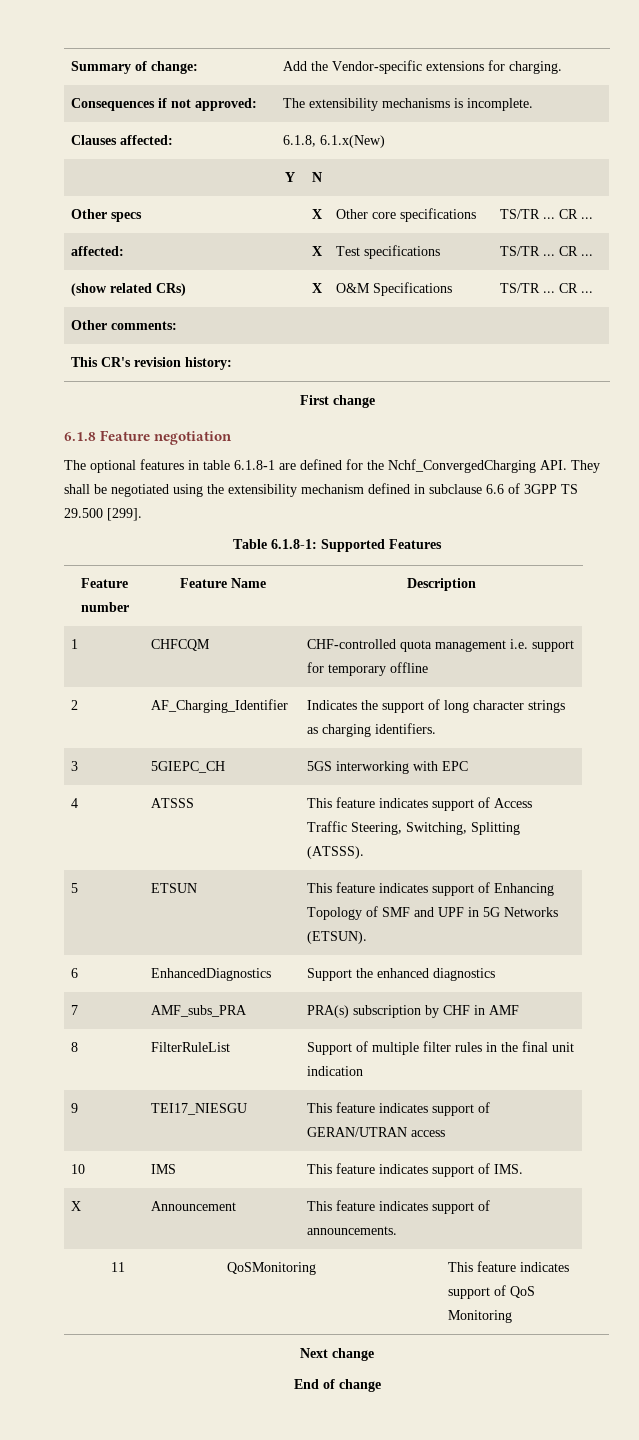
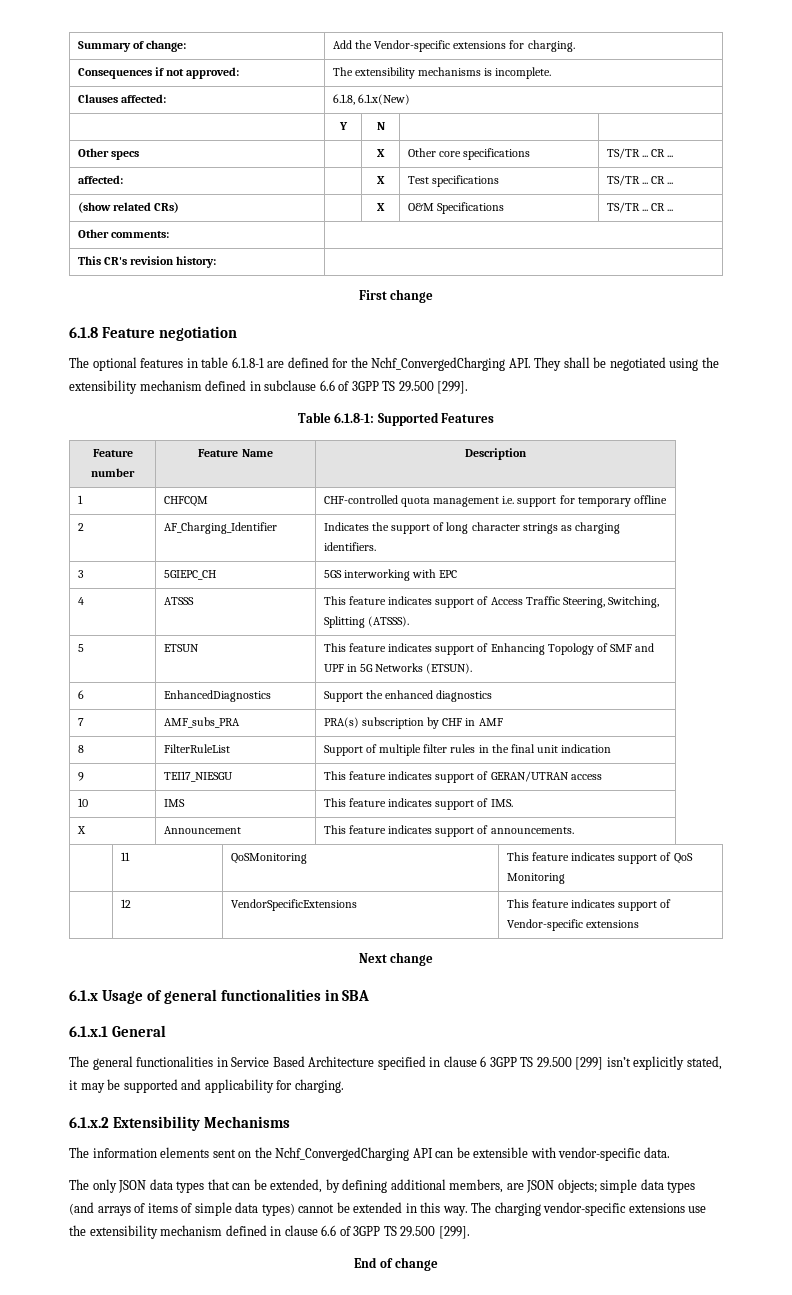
+ | 12 | VendorSpecificExtensions | This feature indicates support of Vendor-specific extensions
  Next change
+ 6.1.x Usage of general functionalities in SBA
+ 6.1.x.1 General
+ The general functionalities in Service Based Architecture specified in clause 6 3GPP TS 29.500 [299] isn’t explicitly stated, it may be supported and applicability for charging.
+ 6.1.x.2 Extensibility Mechanisms
+ The information elements sent on the Nchf_ConvergedCharging API can be extensible with vendor-specific data.
+ The only JSON data types that can be extended, by defining additional members, are JSON objects; simple data types (and arrays of items of simple data types) cannot be extended in this way. The charging vendor-specific extensions use the extensibility mechanism defined in clause 6.6 of 3GPP TS 29.500 [299].

